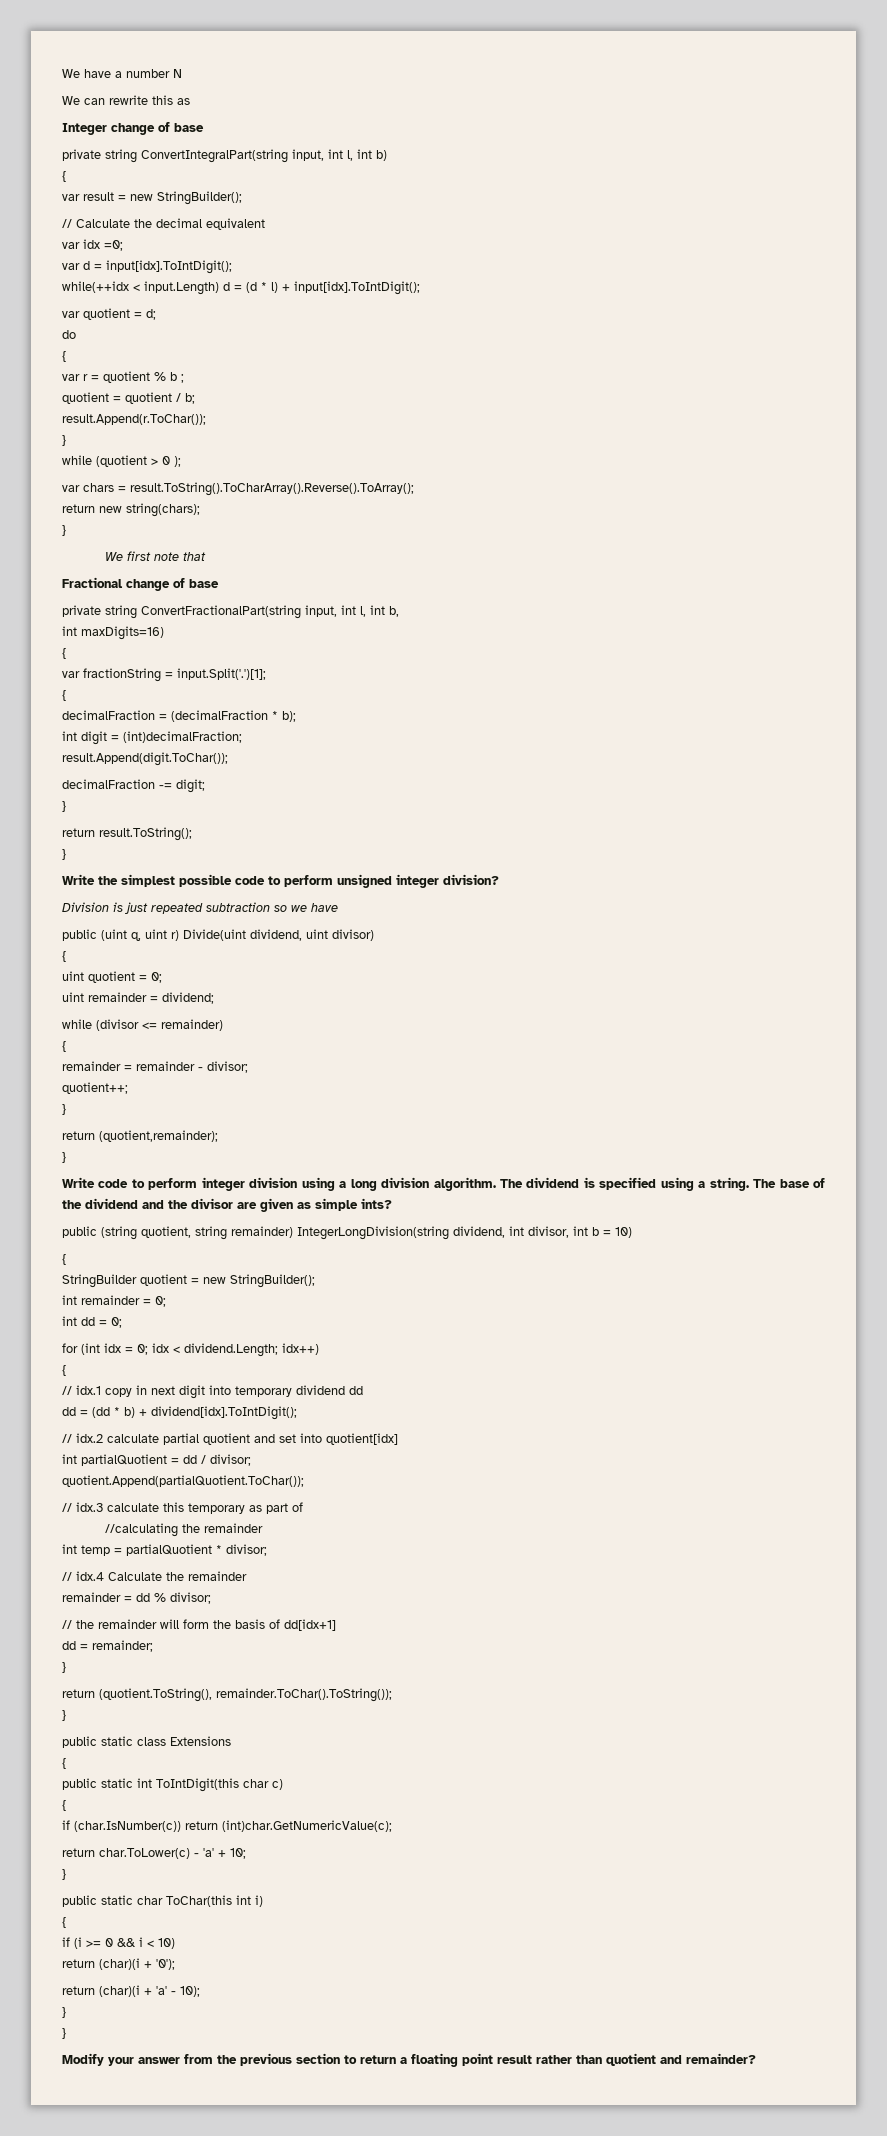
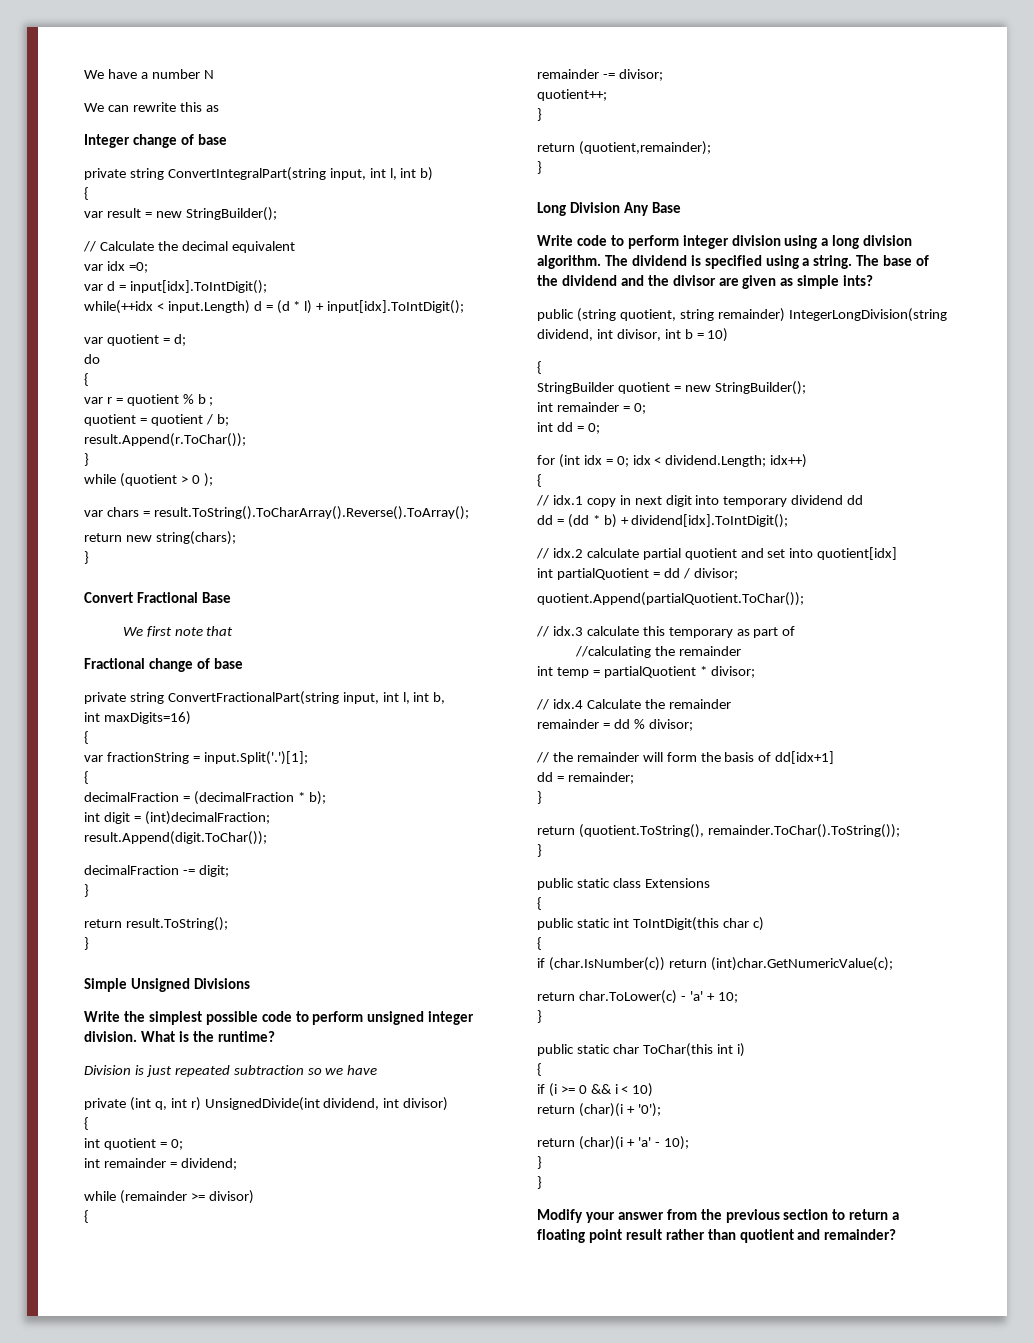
+ Convert Fractional Base
+ Simple Unsigned Divisions
- Write the simplest possible code to perform unsigned integer division?
+ Write the simplest possible code to perform unsigned integer division. What is the runtime?
- public (uint q, uint r) Divide(uint dividend, uint divisor)
+ private (int q, int r) UnsignedDivide(int dividend, int divisor)
  {
- uint quotient = 0;
+ int quotient = 0;
- uint remainder = dividend;
+ int remainder = dividend;
- while (divisor <= remainder)
+ while (remainder >= divisor)
- remainder = remainder - divisor;
+ remainder -= divisor;
+ Long Division Any Base

